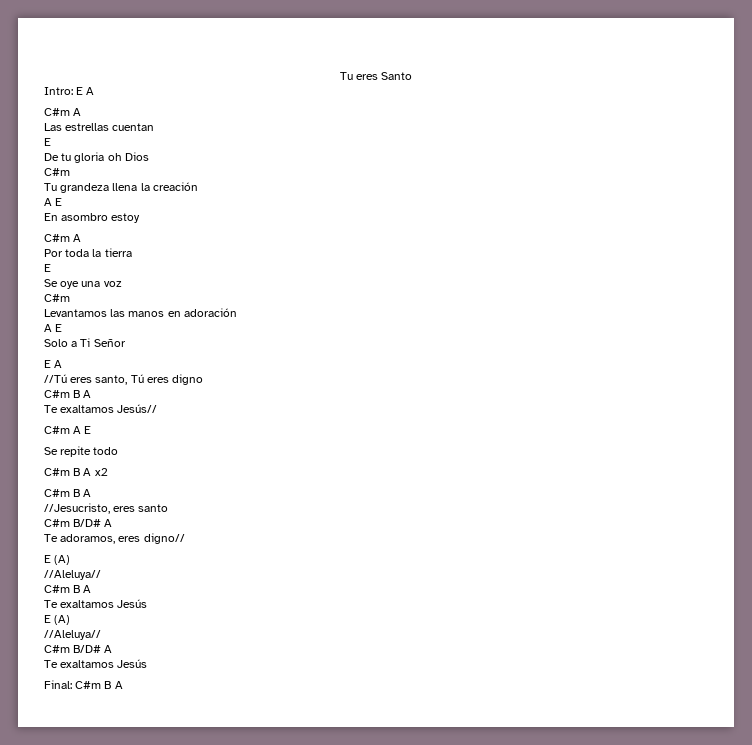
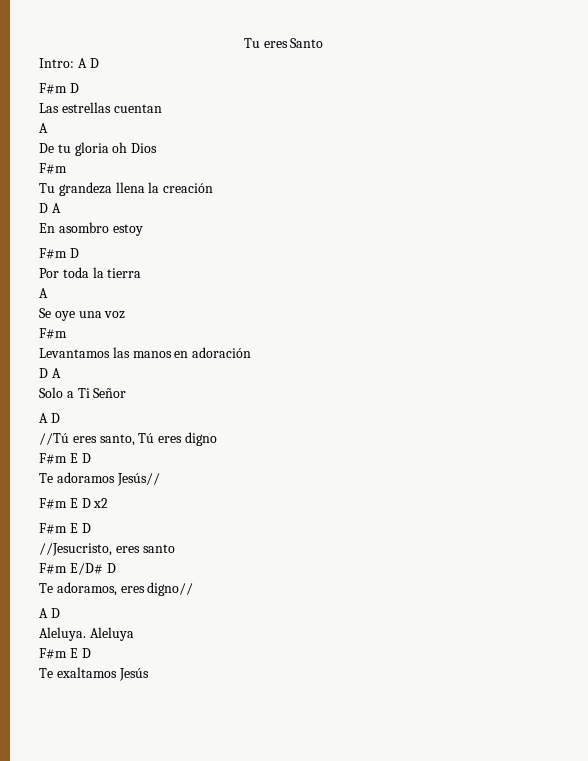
- Intro: E A
- C#m A
+ Intro: A D
+ F#m D
  Las estrellas cuentan
- E
+ A
  De tu gloria oh Dios
- C#m
+ F#m
  Tu grandeza llena la creación
- A E
+ D A
  En asombro estoy
- C#m A
+ F#m D
  Por toda la tierra
- E
+ A
  Se oye una voz
- C#m
+ F#m
  Levantamos las manos en adoración
- A E
+ D A
  Solo a Ti Señor
- E A
+ A D
  //Tú eres santo, Tú eres digno
- C#m B A
- Te exaltamos Jesús//
+ F#m E D
+ Te adoramos Jesús//
- C#m A E
- Se repite todo
- C#m B A x2
- C#m B A
+ F#m E D x2
+ F#m E D
  //Jesucristo, eres santo
- C#m B/D# A
+ F#m E/D# D
  Te adoramos, eres digno//
- E (A)
- //Aleluya//
- C#m B A
+ A D
+ Aleluya. Aleluya
+ F#m E D
  Te exaltamos Jesús
- E (A)
- //Aleluya//
- C#m B/D# A
- Te exaltamos Jesús
- Final: C#m B A

